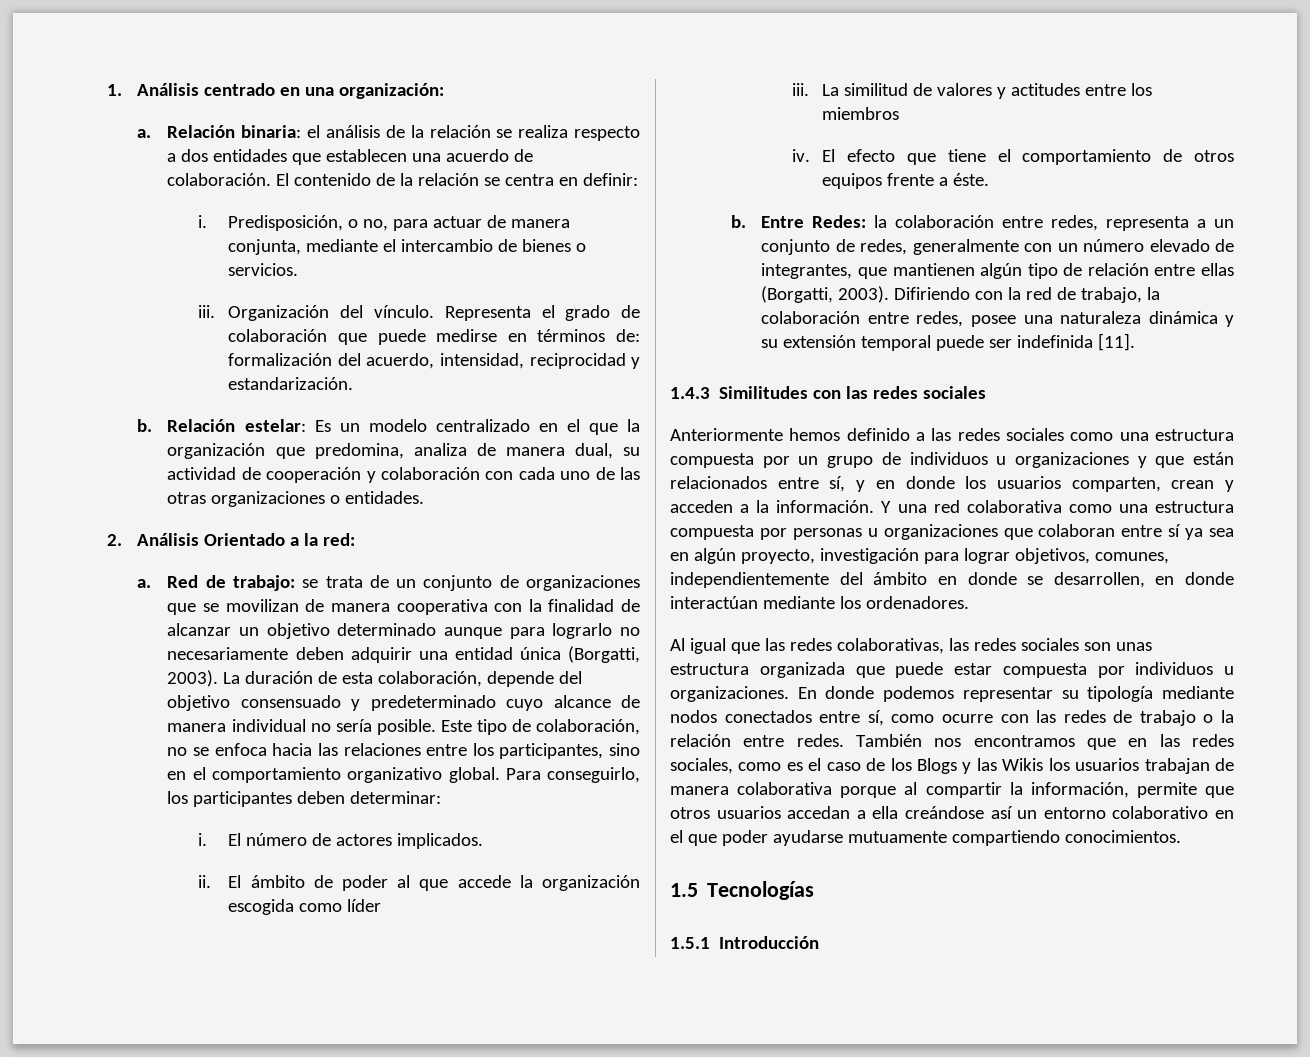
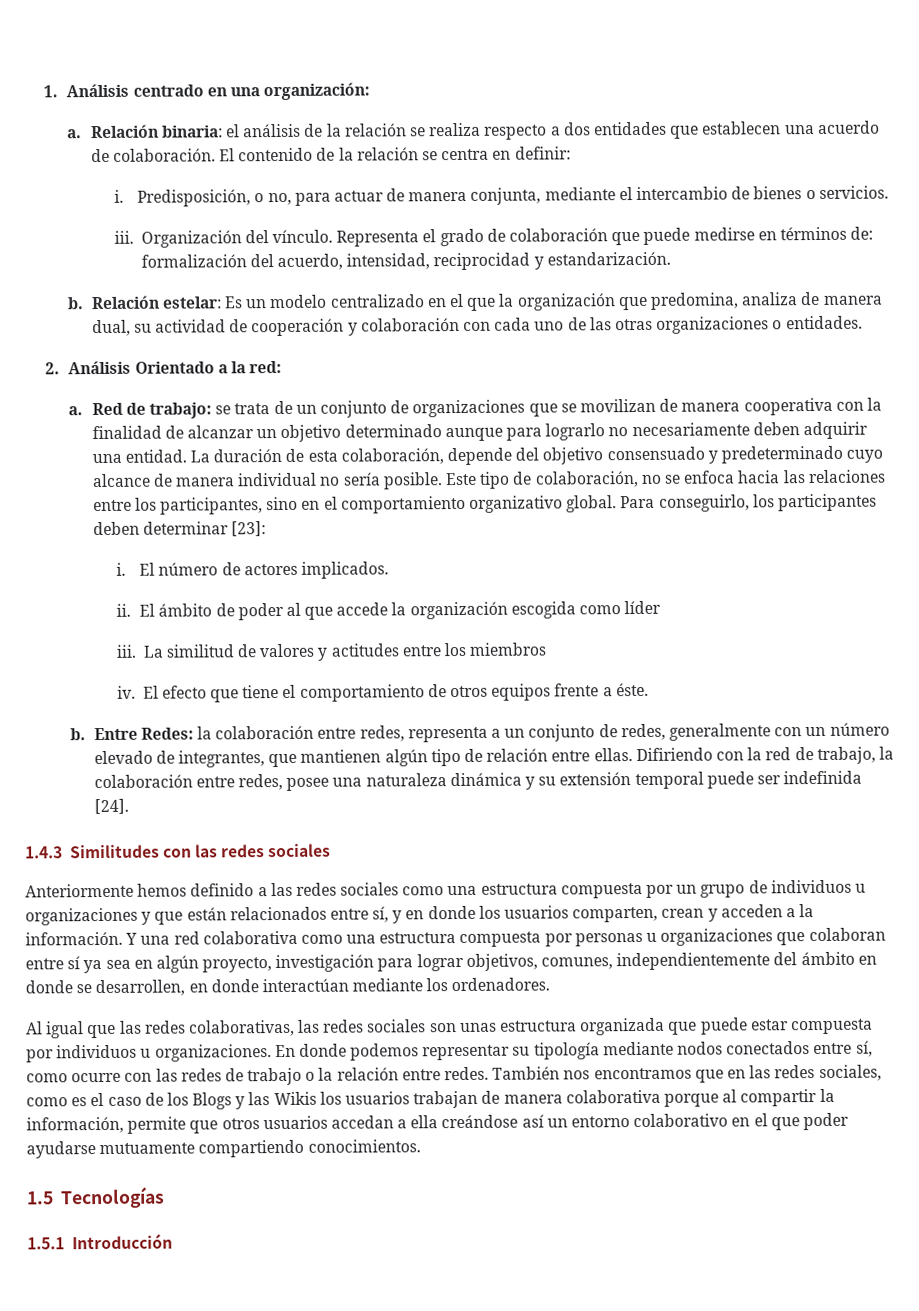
- Red de trabajo: se trata de un conjunto de organizaciones que se movilizan de manera cooperativa con la finalidad de alcanzar un objetivo determinado aunque para lograrlo no necesariamente deben adquirir una entidad única (Borgatti, 2003).
+ Red de trabajo: se trata de un conjunto de organizaciones que se movilizan de manera cooperativa con la finalidad de alcanzar un objetivo determinado aunque para lograrlo no necesariamente deben adquirir una entidad.
- Para conseguirlo, los participantes deben determinar:
+ Para conseguirlo, los participantes deben determinar [23]:
- Entre Redes: la colaboración entre redes, representa a un conjunto de redes, generalmente con un número elevado de integrantes, que mantienen algún tipo de relación entre ellas (Borgatti, 2003).
+ Entre Redes: la colaboración entre redes, representa a un conjunto de redes, generalmente con un número elevado de integrantes, que mantienen algún tipo de relación entre ellas.
- Difiriendo con la red de trabajo, la colaboración entre redes, posee una naturaleza dinámica y su extensión temporal puede ser indefinida [11].
+ Difiriendo con la red de trabajo, la colaboración entre redes, posee una naturaleza dinámica y su extensión temporal puede ser indefinida [24].

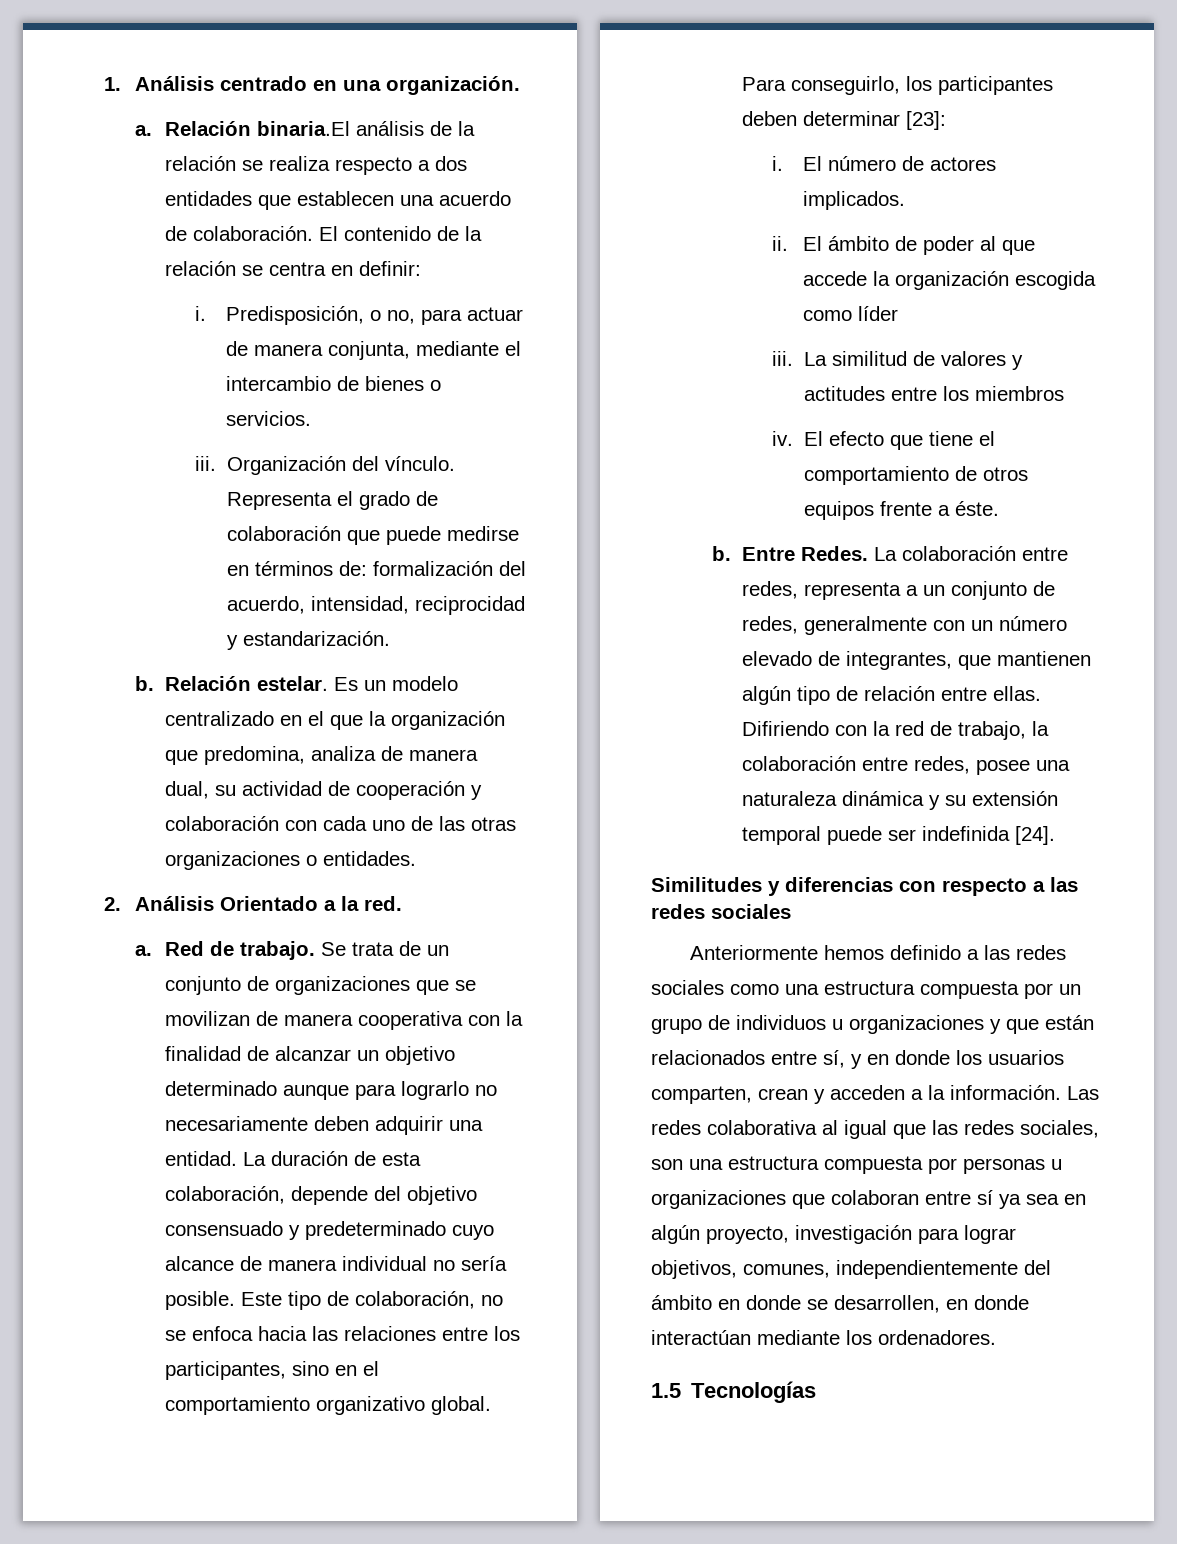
- 1. Análisis centrado en una organización:
+ 1. Análisis centrado en una organización.
- Relación binaria: el análisis de la relación se realiza respecto a dos entidades que establecen una acuerdo de colaboración.
+ Relación binaria.El análisis de la relación se realiza respecto a dos entidades que establecen una acuerdo de colaboración.
- Relación estelar: Es un modelo centralizado en el que la organización que predomina, analiza de manera dual, su actividad de cooperación y colaboración con cada uno de las otras organizaciones o entidades.
+ Relación estelar. Es un modelo centralizado en el que la organización que predomina, analiza de manera dual, su actividad de cooperación y colaboración con cada uno de las otras organizaciones o entidades.
- 2. Análisis Orientado a la red:
+ 2. Análisis Orientado a la red.
- Red de trabajo: se trata de un conjunto de organizaciones que se movilizan de manera cooperativa con la finalidad de alcanzar un objetivo determinado aunque para lograrlo no necesariamente deben adquirir una entidad.
+ Red de trabajo. Se trata de un conjunto de organizaciones que se movilizan de manera cooperativa con la finalidad de alcanzar un objetivo determinado aunque para lograrlo no necesariamente deben adquirir una entidad.
- Entre Redes: la colaboración entre redes, representa a un conjunto de redes, generalmente con un número elevado de integrantes, que mantienen algún tipo de relación entre ellas.
+ Entre Redes. La colaboración entre redes, representa a un conjunto de redes, generalmente con un número elevado de integrantes, que mantienen algún tipo de relación entre ellas.
- 1.4.3 Similitudes con las redes sociales
+ Similitudes y diferencias con respecto a las redes sociales
- Y una red colaborativa como una estructura compuesta por personas u organizaciones que colaboran entre sí ya sea en algún proyecto, investigación para lograr objetivos, comunes, independientemente del ámbito en donde se desarrollen, en donde interactúan mediante los ordenadores.
+ Las redes colaborativa al igual que las redes sociales, son una estructura compuesta por personas u organizaciones que colaboran entre sí ya sea en algún proyecto, investigación para lograr objetivos, comunes, independientemente del ámbito en donde se desarrollen, en donde interactúan mediante los ordenadores.
- Al igual que las redes colaborativas, las redes sociales son unas estructura organizada que puede estar compuesta por individuos u organizaciones. En donde podemos representar su tipología mediante nodos conectados entre sí, como ocurre con las redes de trabajo o la relación entre redes. También nos encontramos que en las redes sociales, como es el caso de los Blogs y las Wikis los usuarios trabajan de manera colaborativa porque al compartir la información, permite que otros usuarios accedan a ella creándose así un entorno colaborativo en el que poder ayudarse mutuamente compartiendo conocimientos.
- 1.5.1 Introducción

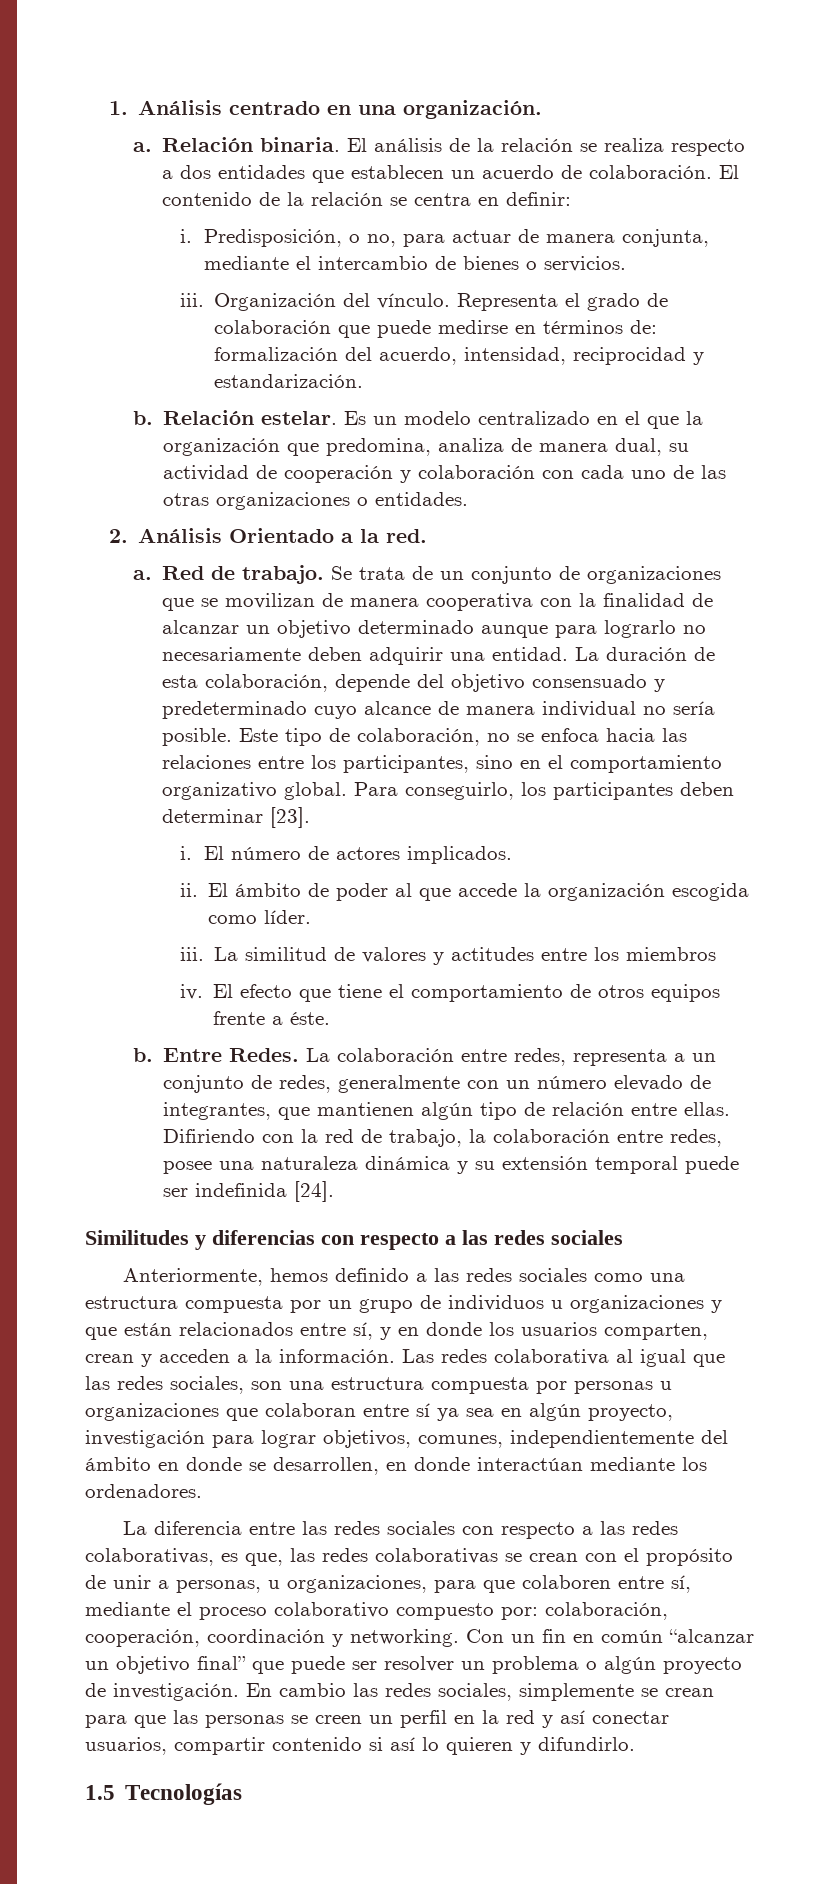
- Relación binaria.El análisis de la relación se realiza respecto a dos entidades que establecen una acuerdo de colaboración.
+ Relación binaria. El análisis de la relación se realiza respecto a dos entidades que establecen un acuerdo de colaboración.
- Para conseguirlo, los participantes deben determinar [23]:
+ Para conseguirlo, los participantes deben determinar [23].
- El ámbito de poder al que accede la organización escogida como líder
+ El ámbito de poder al que accede la organización escogida como líder.
- Anteriormente hemos definido a las redes sociales como una estructura compuesta por un grupo de individuos u organizaciones y que están relacionados entre sí, y en donde los usuarios comparten, crean y acceden a la información.
+ Anteriormente, hemos definido a las redes sociales como una estructura compuesta por un grupo de individuos u organizaciones y que están relacionados entre sí, y en donde los usuarios comparten, crean y acceden a la información.
+ La diferencia entre las redes sociales con respecto a las redes colaborativas, es que, las redes colaborativas se crean con el propósito de unir a personas, u organizaciones, para que colaboren entre sí, mediante el proceso colaborativo compuesto por: colaboración, cooperación, coordinación y networking. Con un fin en común “alcanzar un objetivo final” que puede ser resolver un problema o algún proyecto de investigación. En cambio las redes sociales, simplemente se crean para que las personas se creen un perfil en la red y así conectar usuarios, compartir contenido si así lo quieren y difundirlo.

